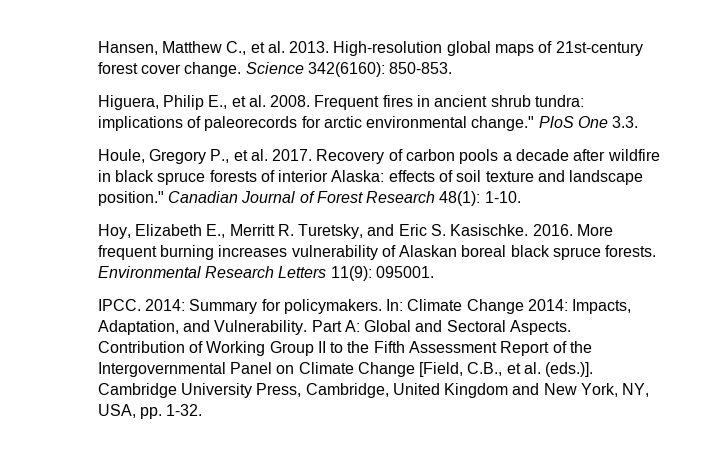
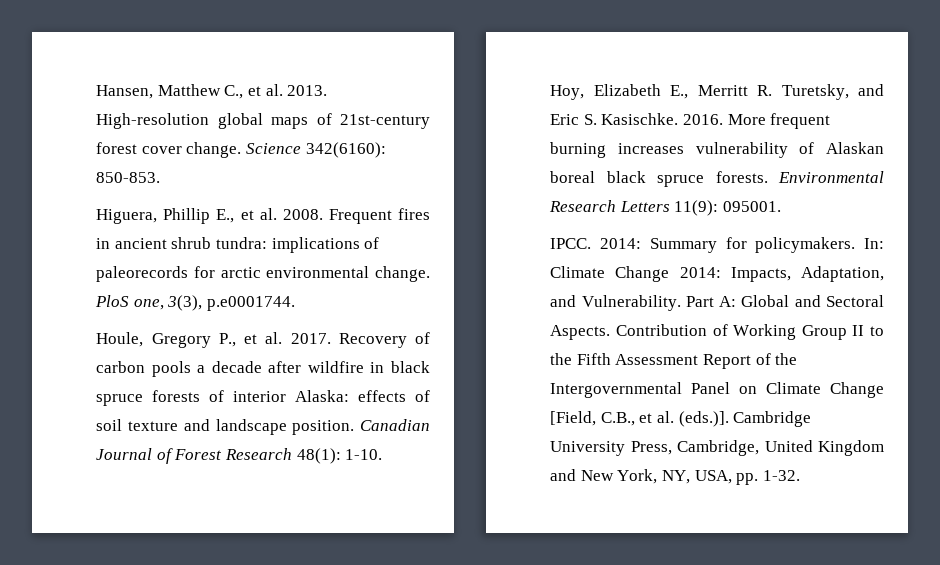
- Higuera, Philip E., et al. 2008.
+ Higuera, Phillip E., et al. 2008.
- Frequent fires in ancient shrub tundra: implications of paleorecords for arctic environmental change." PloS One 3.3.
+ Frequent fires in ancient shrub tundra: implications of paleorecords for arctic environmental change. PloS one, 3(3), p.e0001744.
- Recovery of carbon pools a decade after wildfire in black spruce forests of interior Alaska: effects of soil texture and landscape position."
+ Recovery of carbon pools a decade after wildfire in black spruce forests of interior Alaska: effects of soil texture and landscape position.

